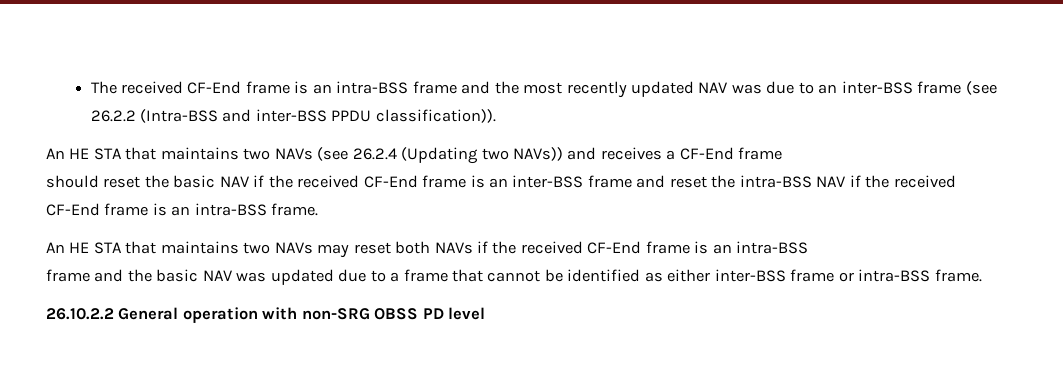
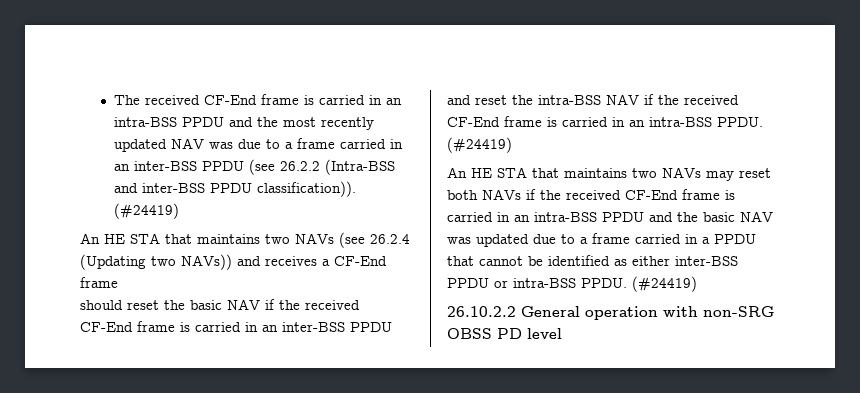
- The received CF-End frame is an intra-BSS frame and the most recently updated NAV was due to an inter-BSS frame (see 26.2.2 (Intra-BSS and inter-BSS PPDU classification)).
+ The received CF-End frame is carried in an intra-BSS PPDU and the most recently updated NAV was due to a frame carried in an inter-BSS PPDU (see 26.2.2 (Intra-BSS and inter-BSS PPDU classification)). (#24419)
- should reset the basic NAV if the received CF-End frame is an inter-BSS frame and reset the intra-BSS NAV if the received CF-End frame is an intra-BSS frame.
+ should reset the basic NAV if the received CF-End frame is carried in an inter-BSS PPDU and reset the intra-BSS NAV if the received CF-End frame is carried in an intra-BSS PPDU. (#24419)
- An HE STA that maintains two NAVs may reset both NAVs if the received CF-End frame is an intra-BSS
- frame and the basic NAV was updated due to a frame that cannot be identified as either inter-BSS frame or intra-BSS frame.
+ An HE STA that maintains two NAVs may reset both NAVs if the received CF-End frame is carried in an intra-BSS PPDU and the basic NAV was updated due to a frame carried in a PPDU that cannot be identified as either inter-BSS PPDU or intra-BSS PPDU. (#24419)

